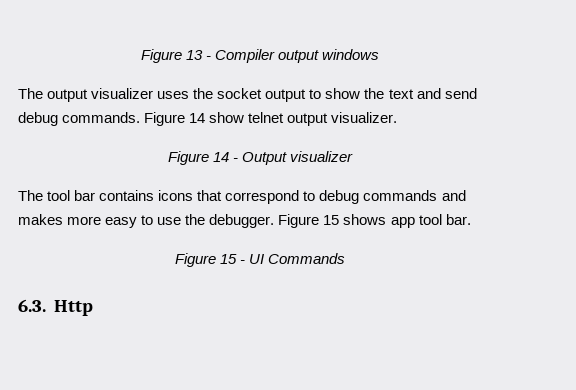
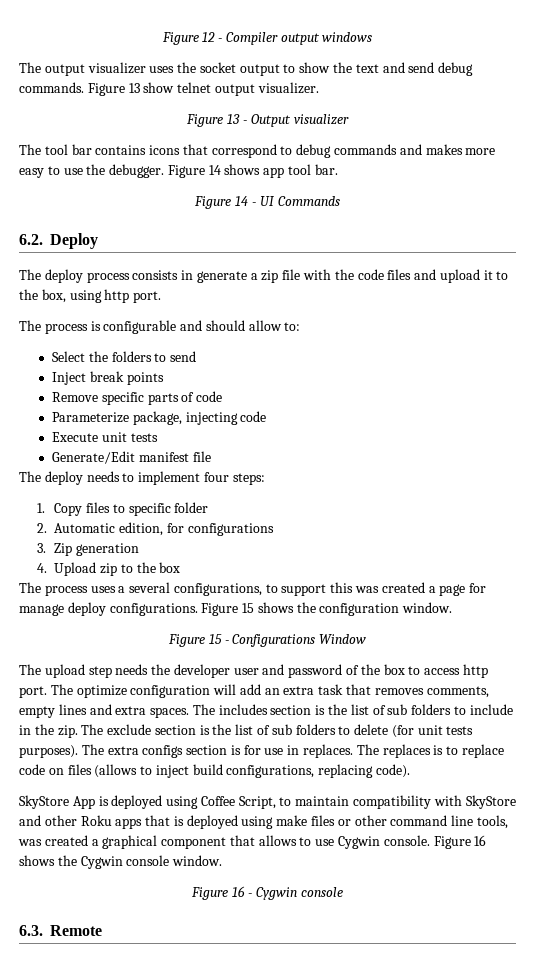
- Figure 13 - Compiler output windows
+ Figure 12 - Compiler output windows
- Figure 14 show telnet output visualizer.
+ Figure 13 show telnet output visualizer.
- Figure 14 - Output visualizer
+ Figure 13 - Output visualizer
- Figure 15 shows app tool bar.
+ Figure 14 shows app tool bar.
- Figure 15 - UI Commands
+ Figure 14 - UI Commands
- 6.3. Http
+ 6.2. Deploy
+ The deploy process consists in generate a zip file with the code files and upload it to the box, using http port.
+ The process is configurable and should allow to:
+ Select the folders to send
+ Inject break points
+ Remove specific parts of code
+ Parameterize package, injecting code
+ Execute unit tests
+ Generate/Edit manifest file
+ The deploy needs to implement four steps:
+ 1. Copy files to specific folder
+ 2. Automatic edition, for configurations
+ 3. Zip generation
+ 4. Upload zip to the box
+ The process uses a several configurations, to support this was created a page for manage deploy configurations. Figure 15 shows the configuration window.
+ Figure 15 - Configurations Window
+ The upload step needs the developer user and password of the box to access http port. The optimize configuration will add an extra task that removes comments, empty lines and extra spaces. The includes section is the list of sub folders to include in the zip. The exclude section is the list of sub folders to delete (for unit tests purposes). The extra configs section is for use in replaces. The replaces is to replace code on files (allows to inject build configurations, replacing code).
+ SkyStore App is deployed using Coffee Script, to maintain compatibility with SkyStore and other Roku apps that is deployed using make files or other command line tools, was created a graphical component that allows to use Cygwin console. Figure 16 shows the Cygwin console window.
+ Figure 16 - Cygwin console
+ 6.3. Remote

